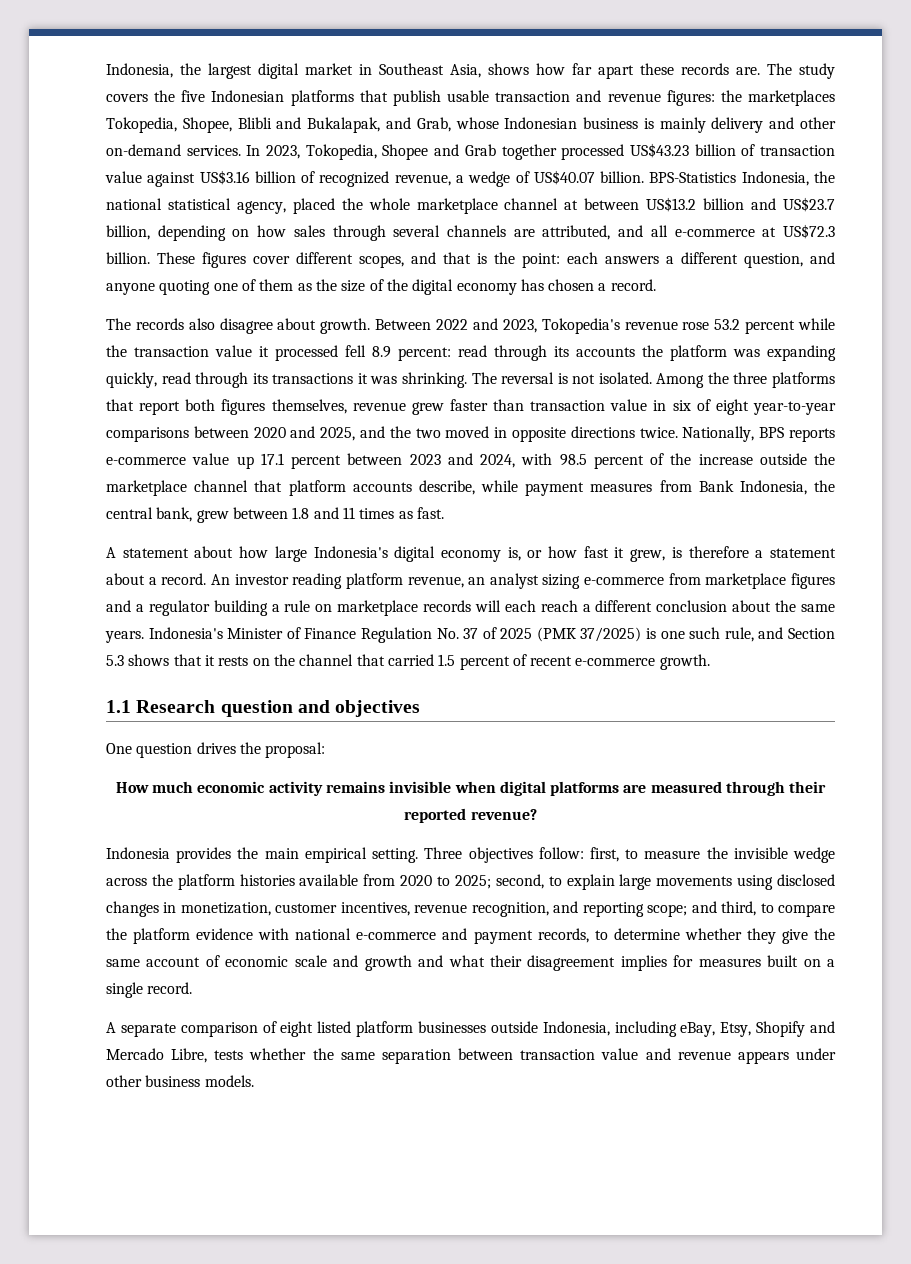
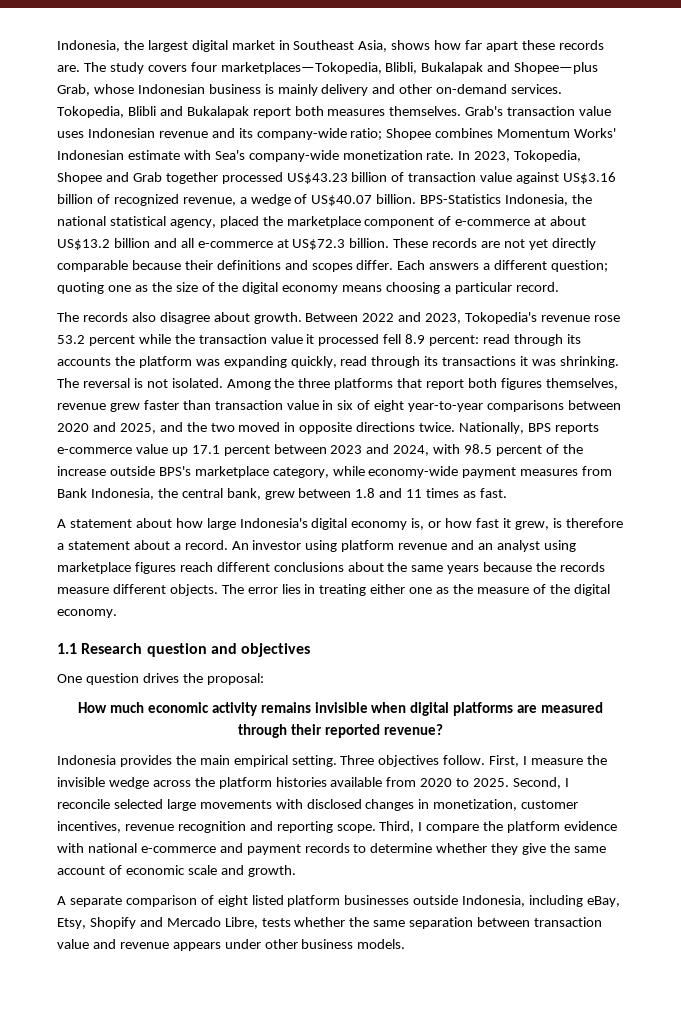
- The study covers the five Indonesian platforms that publish usable transaction and revenue figures: the marketplaces Tokopedia, Shopee, Blibli and Bukalapak, and Grab, whose Indonesian business is mainly delivery and other on-demand services.
+ The study covers four marketplaces—Tokopedia, Blibli, Bukalapak and Shopee—plus Grab, whose Indonesian business is mainly delivery and other on-demand services.
+ Tokopedia, Blibli and Bukalapak report both measures themselves. Grab's transaction value uses Indonesian revenue and its company-wide ratio; Shopee combines Momentum Works' Indonesian estimate with Sea's company-wide monetization rate.
- BPS-Statistics Indonesia, the national statistical agency, placed the whole marketplace channel at between US$13.2 billion and US$23.7 billion, depending on how sales through several channels are attributed, and all e-commerce at US$72.3 billion.
+ BPS-Statistics Indonesia, the national statistical agency, placed the marketplace component of e-commerce at about US$13.2 billion and all e-commerce at US$72.3 billion.
- These figures cover different scopes, and that is the point: each answers a different question, and anyone quoting one of them as the size of the digital economy has chosen a record.
+ These records are not yet directly comparable because their definitions and scopes differ. Each answers a different question; quoting one as the size of the digital economy means choosing a particular record.
- Nationally, BPS reports e-commerce value up 17.1 percent between 2023 and 2024, with 98.5 percent of the increase outside the marketplace channel that platform accounts describe, while payment measures from Bank Indonesia, the central bank, grew between 1.8 and 11 times as fast.
+ Nationally, BPS reports e-commerce value up 17.1 percent between 2023 and 2024, with 98.5 percent of the increase outside BPS's marketplace category, while economy-wide payment measures from Bank Indonesia, the central bank, grew between 1.8 and 11 times as fast.
- An investor reading platform revenue, an analyst sizing e-commerce from marketplace figures and a regulator building a rule on marketplace records will each reach a different conclusion about the same years. Indonesia's Minister of Finance Regulation No. 37 of 2025 (PMK 37/2025) is one such rule, and Section 5.3 shows that it rests on the channel that carried 1.5 percent of recent e-commerce growth.
+ An investor using platform revenue and an analyst using marketplace figures reach different conclusions about the same years because the records measure different objects. The error lies in treating either one as the measure of the digital economy.
- Three objectives follow: first, to measure the invisible wedge across the platform histories available from 2020 to 2025; second, to explain large movements using disclosed changes in monetization, customer incentives, revenue recognition, and reporting scope; and third, to compare the platform evidence with national e-commerce and payment records, to determine whether they give the same account of economic scale and growth and what their disagreement implies for measures built on a single record.
+ Three objectives follow. First, I measure the invisible wedge across the platform histories available from 2020 to 2025. Second, I reconcile selected large movements with disclosed changes in monetization, customer incentives, revenue recognition and reporting scope. Third, I compare the platform evidence with national e-commerce and payment records to determine whether they give the same account of economic scale and growth.

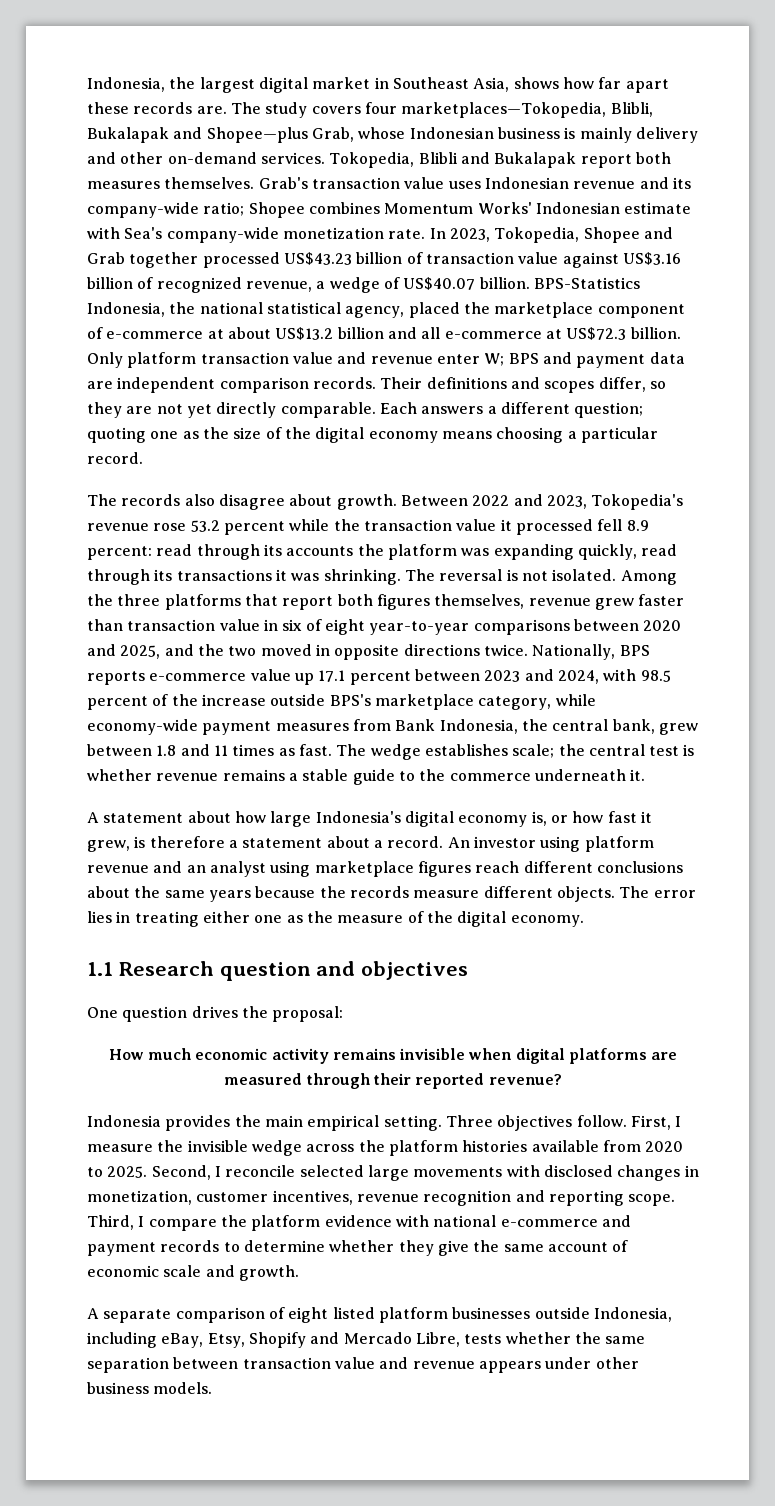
- These records are not yet directly comparable because their definitions and scopes differ.
+ Only platform transaction value and revenue enter W; BPS and payment data are independent comparison records. Their definitions and scopes differ, so they are not yet directly comparable.
+ The wedge establishes scale; the central test is whether revenue remains a stable guide to the commerce underneath it.

